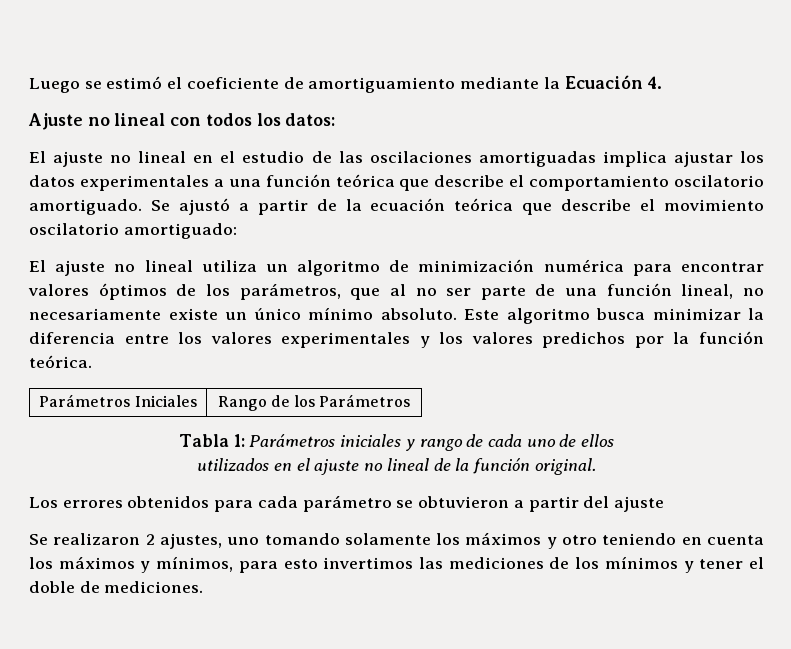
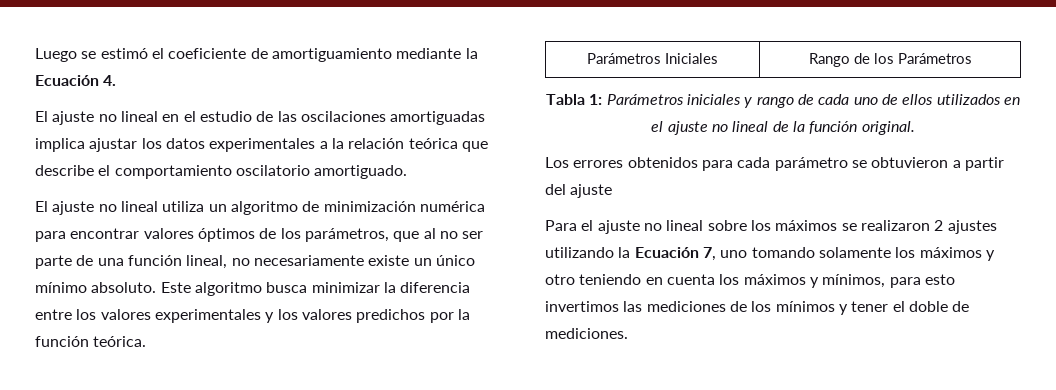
- Ajuste no lineal con todos los datos:
- El ajuste no lineal en el estudio de las oscilaciones amortiguadas implica ajustar los datos experimentales a una función teórica que describe el comportamiento oscilatorio amortiguado. Se ajustó a partir de la ecuación teórica que describe el movimiento oscilatorio amortiguado:
+ El ajuste no lineal en el estudio de las oscilaciones amortiguadas implica ajustar los datos experimentales a la relación teórica que describe el comportamiento oscilatorio amortiguado.
- Tabla 1: Parámetros iniciales y rango de cada uno de ellos
- utilizados en el ajuste no lineal de la función original.
+ Tabla 1: Parámetros iniciales y rango de cada uno de ellos utilizados en el ajuste no lineal de la función original.
- Se realizaron 2 ajustes, uno tomando solamente los máximos y otro teniendo en cuenta los máximos y mínimos, para esto invertimos las mediciones de los mínimos y tener el doble de mediciones.
+ Para el ajuste no lineal sobre los máximos se realizaron 2 ajustes utilizando la Ecuación 7, uno tomando solamente los máximos y otro teniendo en cuenta los máximos y mínimos, para esto invertimos las mediciones de los mínimos y tener el doble de mediciones.

